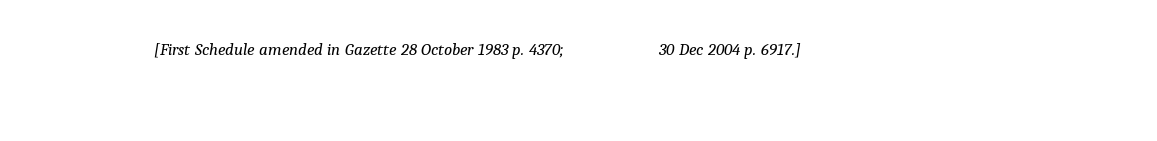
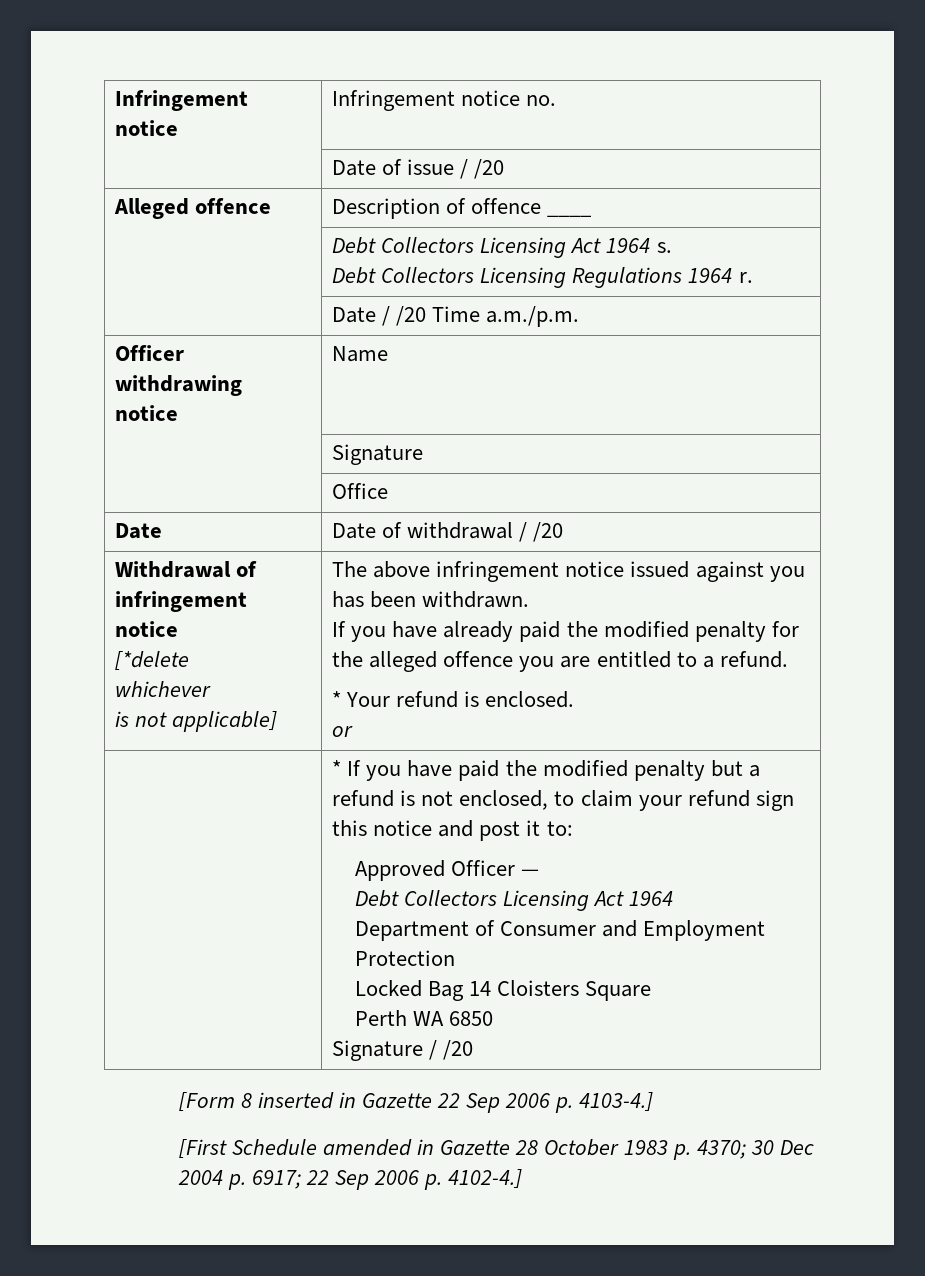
+ Infringement notice | Infringement notice no.
+ | Date of issue / /20
+ Alleged offence | Description of offence ____
+ | Debt Collectors Licensing Act 1964 s.
+ Debt Collectors Licensing Regulations 1964 r.
+ | Date / /20 Time a.m./p.m.
+ Officer withdrawing notice | Name
+ | Signature
+ | Office
+ Date | Date of withdrawal / /20
+ Withdrawal of infringement notice
+ [*delete
+ whichever
+ is not applicable] | The above infringement notice issued against you has been withdrawn.
+ If you have already paid the modified penalty for the alleged offence you are entitled to a refund.
+ * Your refund is enclosed.
+ or
+ | * If you have paid the modified penalty but a refund is not enclosed, to claim your refund sign this notice and post it to:
+ Approved Officer —
+ Debt Collectors Licensing Act 1964
+ Department of Consumer and Employment Protection
+ Locked Bag 14 Cloisters Square
+ Perth WA 6850
+ Signature / /20
+ [Form 8 inserted in Gazette 22 Sep 2006 p. 4103-4.]
- [First Schedule amended in Gazette 28 October 1983 p. 4370; 30 Dec 2004 p. 6917.]
+ [First Schedule amended in Gazette 28 October 1983 p. 4370; 30 Dec 2004 p. 6917; 22 Sep 2006 p. 4102-4.]

